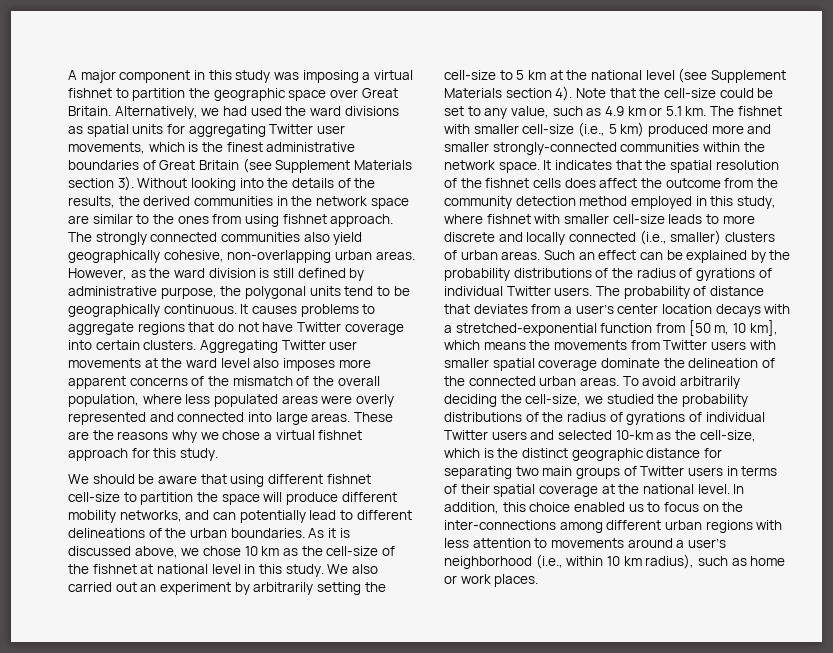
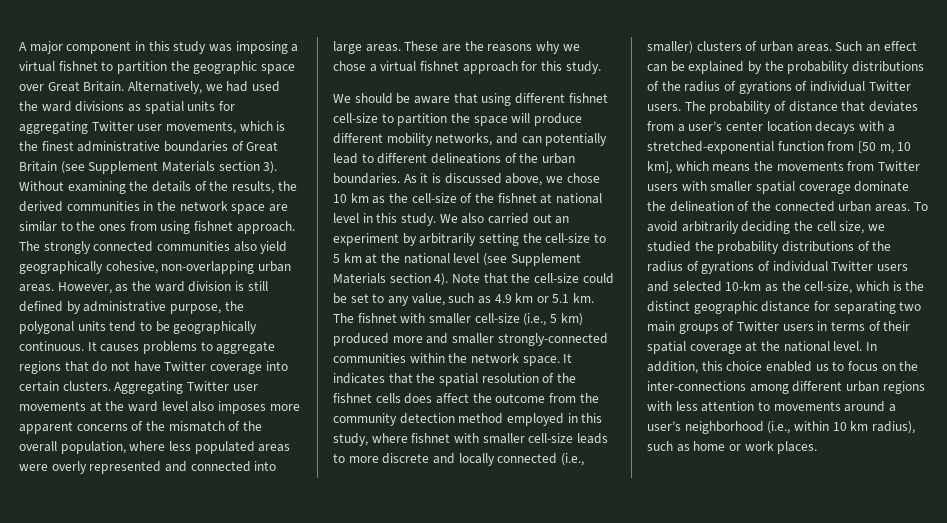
- Without looking into the details of the results, the derived communities in the network space are similar to the ones from using fishnet approach.
+ Without examining the details of the results, the derived communities in the network space are similar to the ones from using fishnet approach.
- To avoid arbitrarily deciding the cell-size, we studied the probability distributions of the radius of gyrations of individual Twitter users and selected 10-km as the cell-size, which is the distinct geographic distance for separating two main groups of Twitter users in terms of their spatial coverage at the national level.
+ To avoid arbitrarily deciding the cell size, we studied the probability distributions of the radius of gyrations of individual Twitter users and selected 10-km as the cell-size, which is the distinct geographic distance for separating two main groups of Twitter users in terms of their spatial coverage at the national level.

